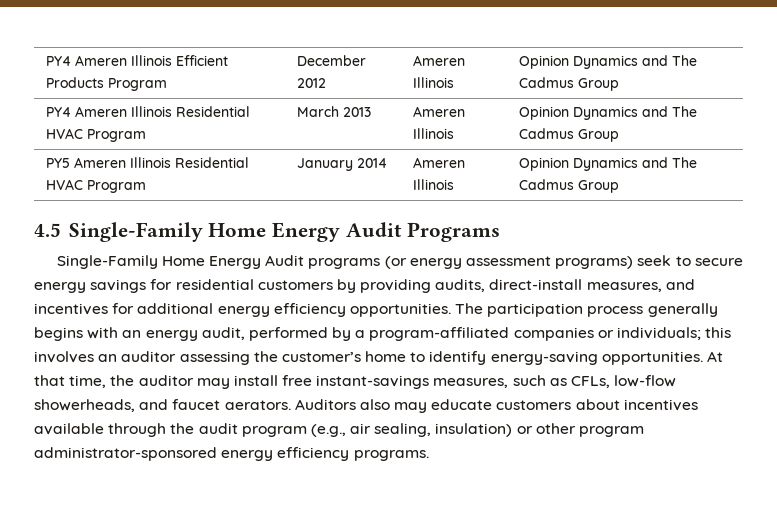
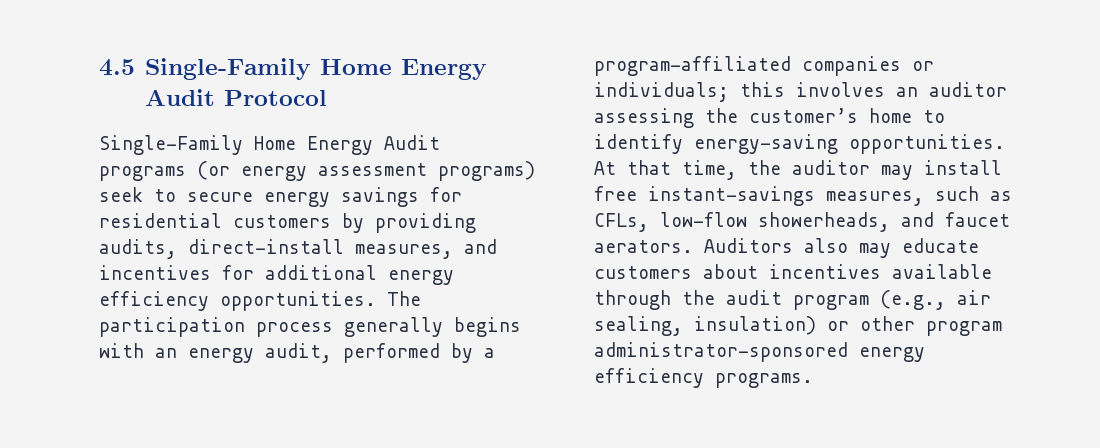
- PY4 Ameren Illinois Efficient Products Program | December 2012 | Ameren Illinois | Opinion Dynamics and The Cadmus Group
- PY4 Ameren Illinois Residential HVAC Program | March 2013 | Ameren Illinois | Opinion Dynamics and The Cadmus Group
- PY5 Ameren Illinois Residential HVAC Program | January 2014 | Ameren Illinois | Opinion Dynamics and The Cadmus Group
- 4.5 Single-Family Home Energy Audit Programs
+ 4.5 Single-Family Home Energy Audit Protocol

